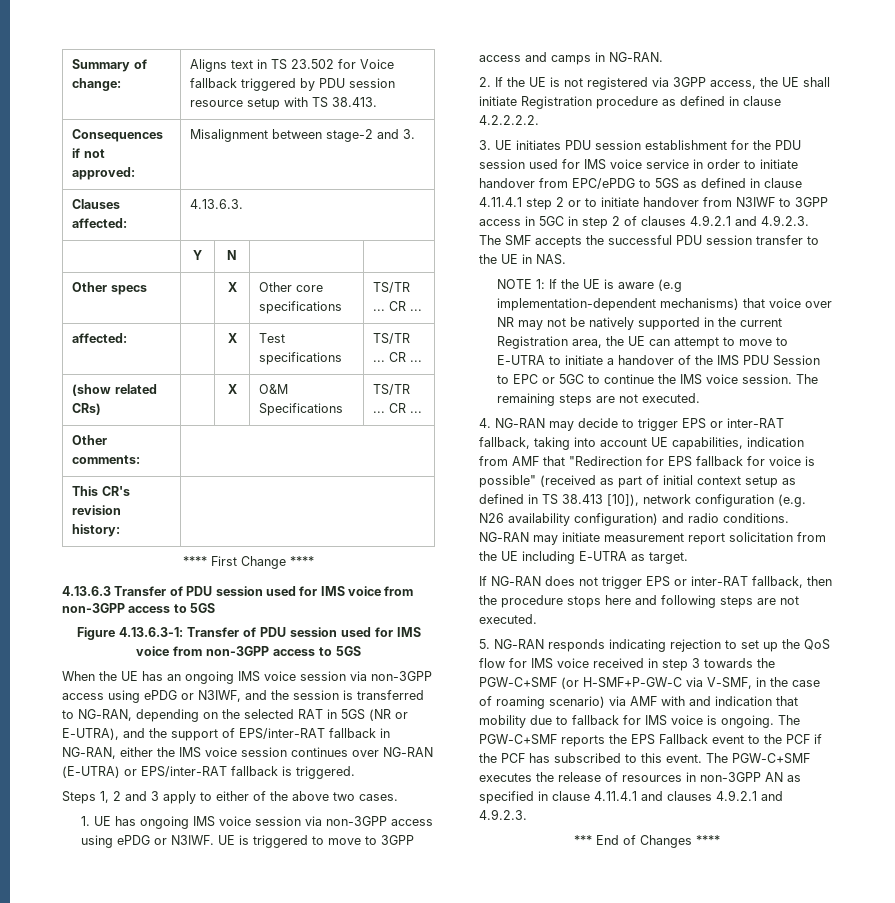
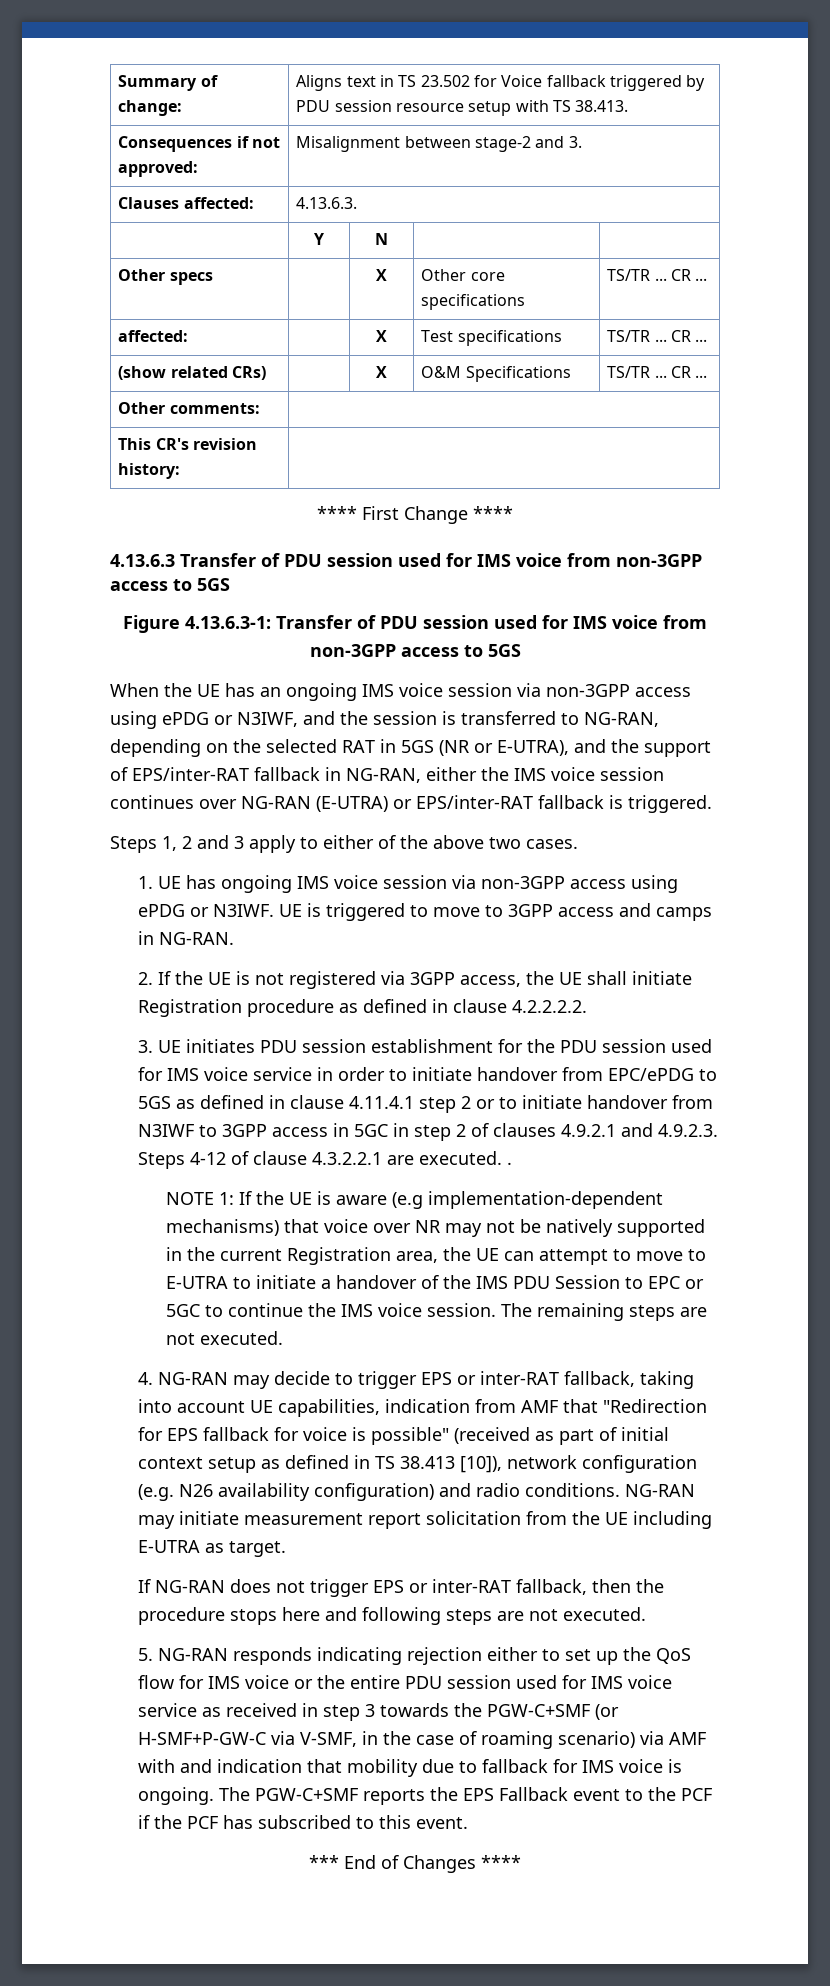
- 3. UE initiates PDU session establishment for the PDU session used for IMS voice service in order to initiate handover from EPC/ePDG to 5GS as defined in clause 4.11.4.1 step 2 or to initiate handover from N3IWF to 3GPP access in 5GC in step 2 of clauses 4.9.2.1 and 4.9.2.3. The SMF accepts the successful PDU session transfer to the UE in NAS.
+ 3. UE initiates PDU session establishment for the PDU session used for IMS voice service in order to initiate handover from EPC/ePDG to 5GS as defined in clause 4.11.4.1 step 2 or to initiate handover from N3IWF to 3GPP access in 5GC in step 2 of clauses 4.9.2.1 and 4.9.2.3. Steps 4-12 of clause 4.3.2.2.1 are executed. .
- 5. NG-RAN responds indicating rejection to set up the QoS flow for IMS voice received in step 3 towards the PGW-C+SMF (or H-SMF+P-GW-C via V-SMF, in the case of roaming scenario) via AMF with and indication that mobility due to fallback for IMS voice is ongoing.
+ 5. NG-RAN responds indicating rejection either to set up the QoS flow for IMS voice or the entire PDU session used for IMS voice service as received in step 3 towards the PGW-C+SMF (or H-SMF+P-GW-C via V-SMF, in the case of roaming scenario) via AMF with and indication that mobility due to fallback for IMS voice is ongoing.
- The PGW-C+SMF executes the release of resources in non-3GPP AN as specified in clause 4.11.4.1 and clauses 4.9.2.1 and 4.9.2.3.

